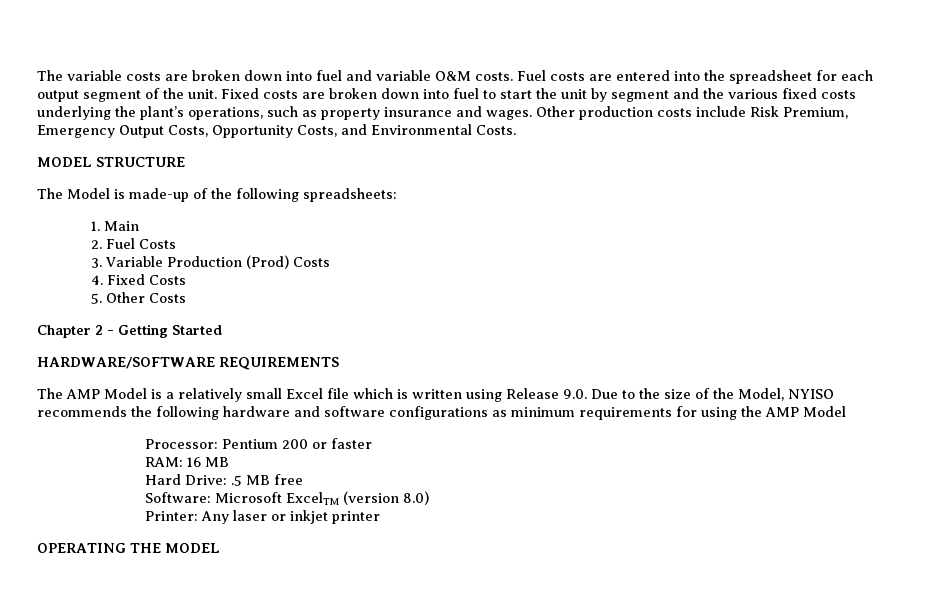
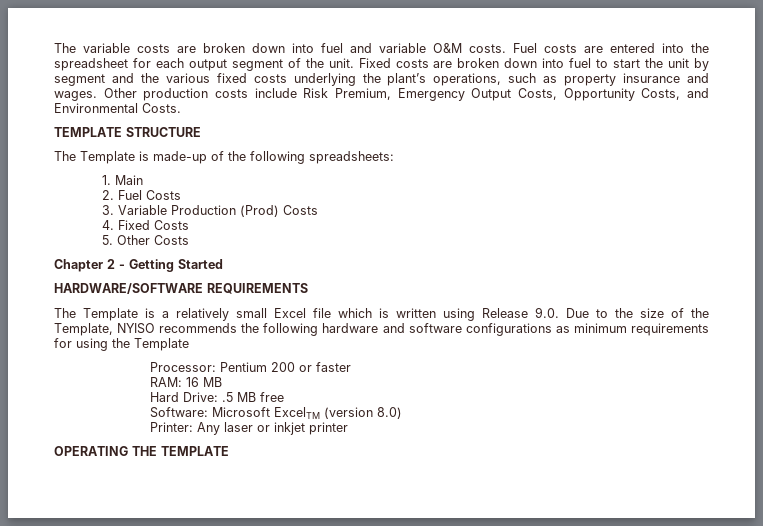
- MODEL STRUCTURE
+ TEMPLATE STRUCTURE
- The Model is made-up of the following spreadsheets:
+ The Template is made-up of the following spreadsheets:
- The AMP Model is a relatively small Excel file which is written using Release 9.0. Due to the size of the Model, NYISO recommends the following hardware and software configurations as minimum requirements for using the AMP Model
+ The Template is a relatively small Excel file which is written using Release 9.0. Due to the size of the Template, NYISO recommends the following hardware and software configurations as minimum requirements for using the Template
- OPERATING THE MODEL
+ OPERATING THE TEMPLATE

